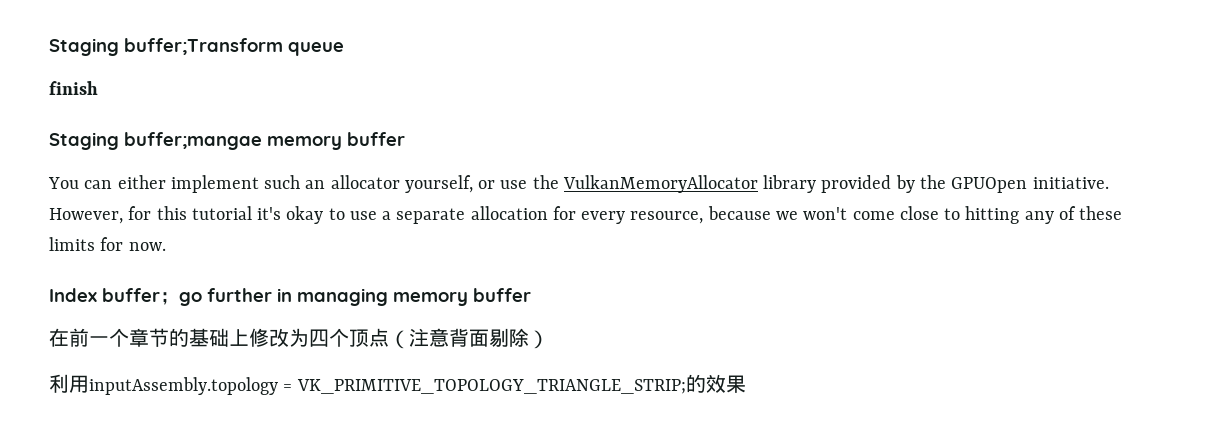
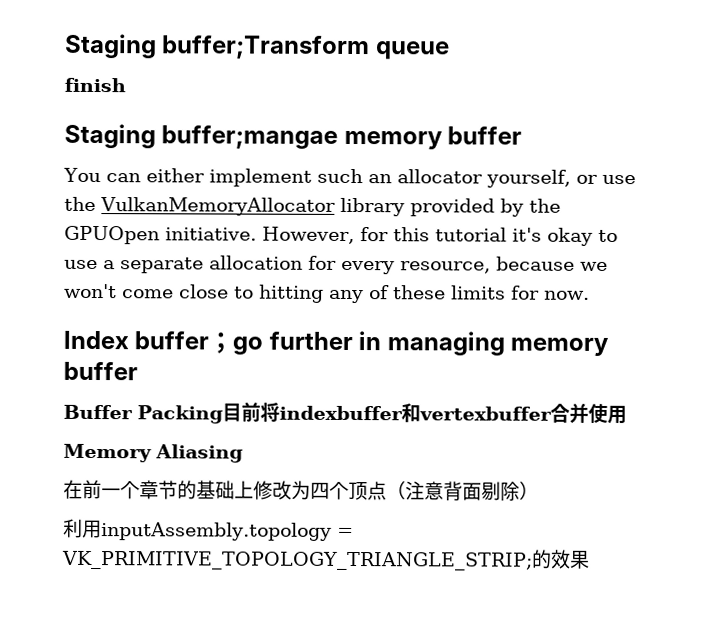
+ Buffer Packing目前将indexbuffer和vertexbuffer合并使用
+ Memory Aliasing

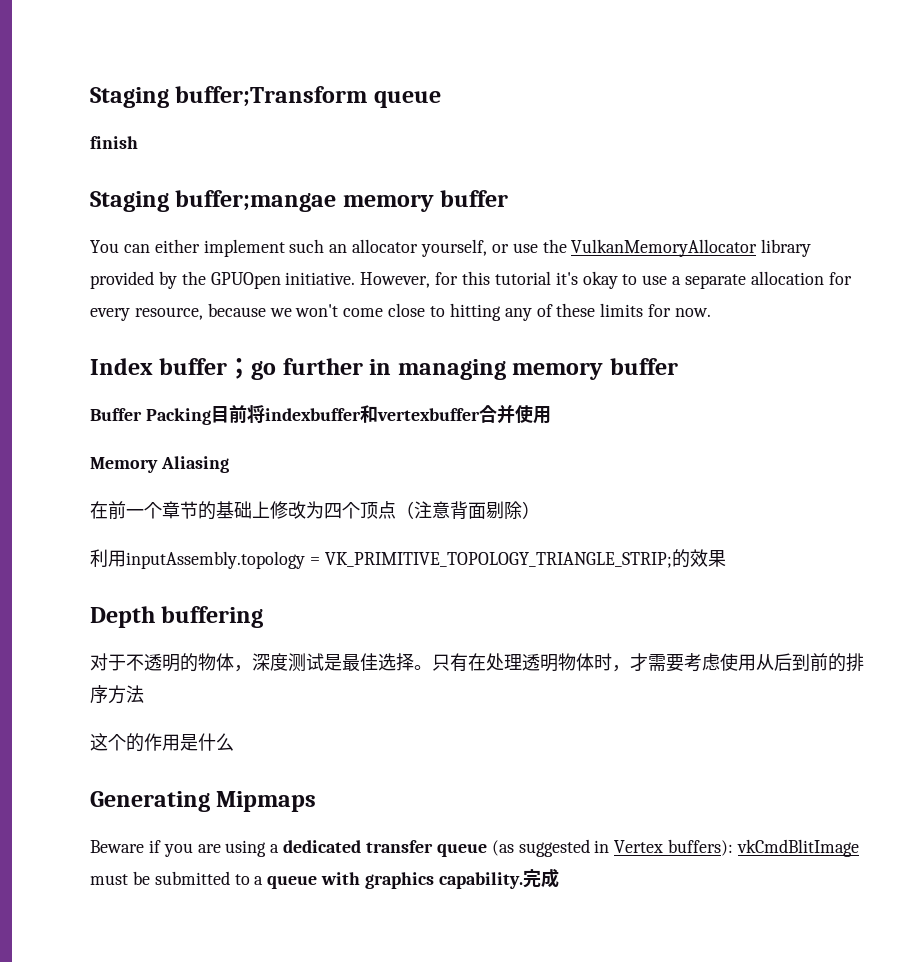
+ Depth buffering
+ 对于不透明的物体，深度测试是最佳选择。只有在处理透明物体时，才需要考虑使用从后到前的排序方法
+ 这个的作用是什么
+ Generating Mipmaps
+ Beware if you are using a dedicated transfer queue (as suggested in Vertex buffers): vkCmdBlitImage must be submitted to a queue with graphics capability.完成

